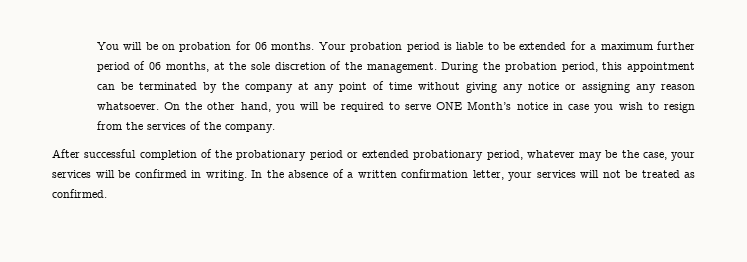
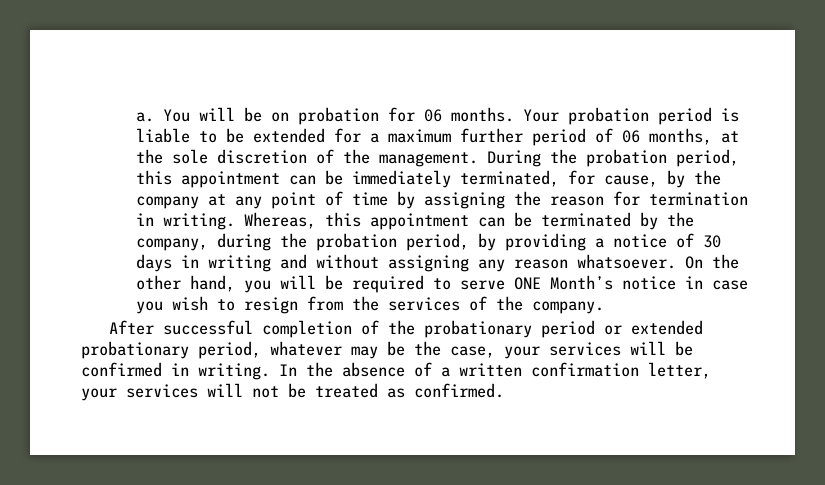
+ a.
- During the probation period, this appointment can be terminated by the company at any point of time without giving any notice or assigning any reason whatsoever.
+ During the probation period, this appointment can be immediately terminated, for cause, by the company at any point of time by assigning the reason for termination in writing. Whereas, this appointment can be terminated by the company, during the probation period, by providing a notice of 30 days in writing and without assigning any reason whatsoever.

